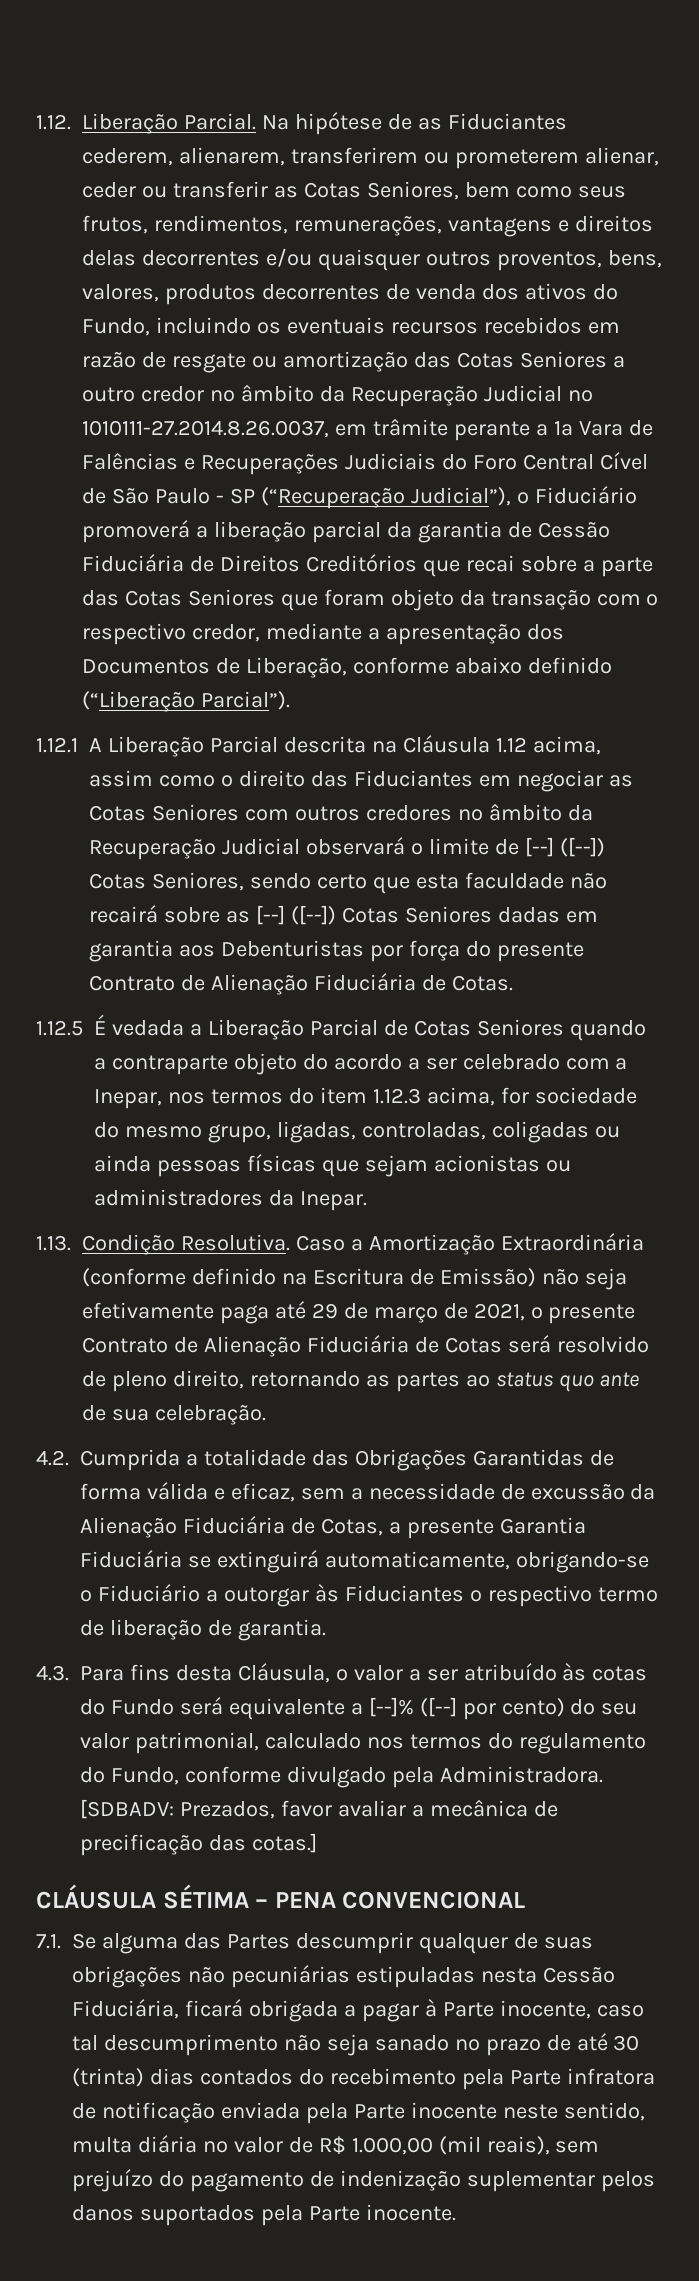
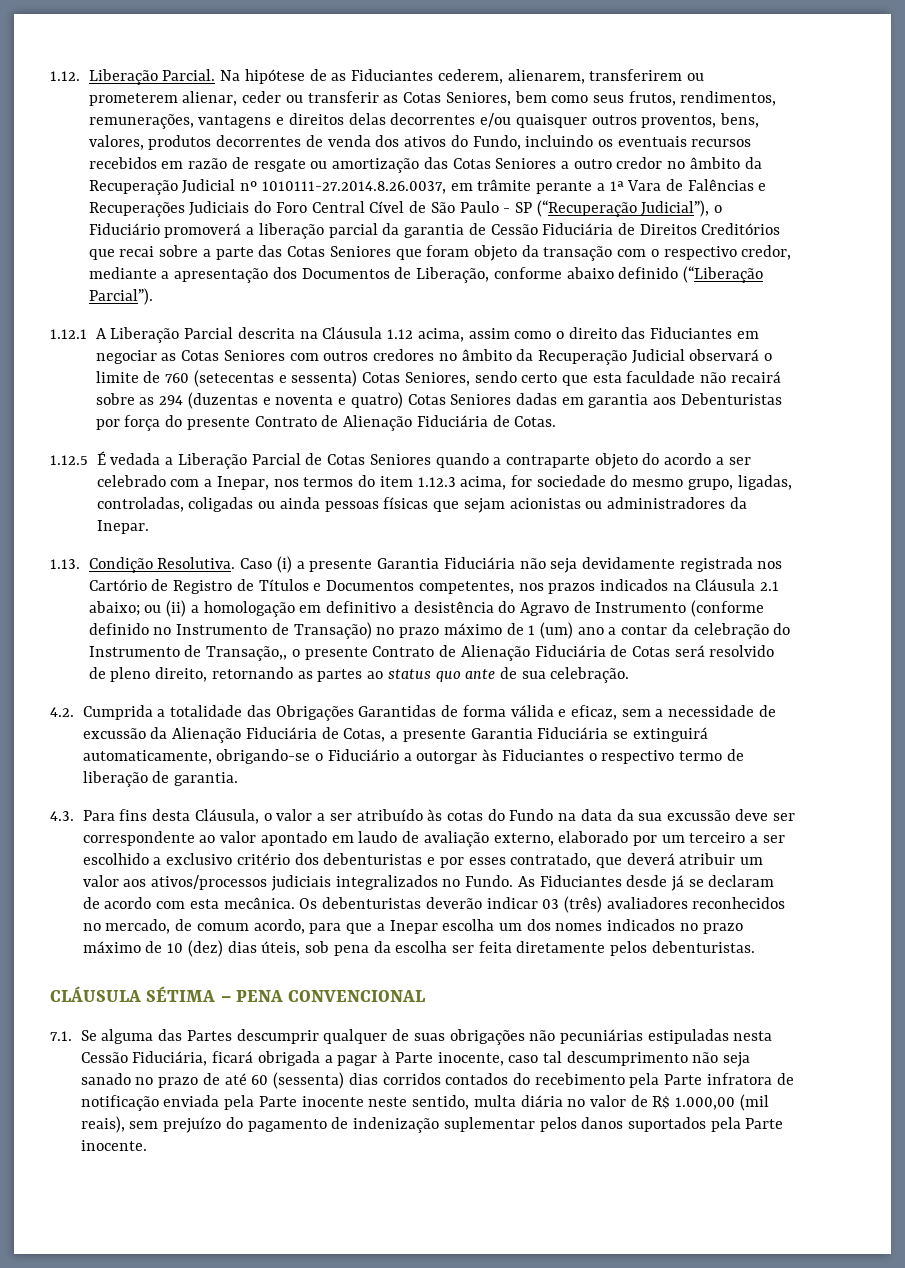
- 1.12.1 A Liberação Parcial descrita na Cláusula 1.12 acima, assim como o direito das Fiduciantes em negociar as Cotas Seniores com outros credores no âmbito da Recuperação Judicial observará o limite de [--] ([--]) Cotas Seniores, sendo certo que esta faculdade não recairá sobre as [--] ([--]) Cotas Seniores dadas em garantia aos Debenturistas por força do presente Contrato de Alienação Fiduciária de Cotas.
+ 1.12.1 A Liberação Parcial descrita na Cláusula 1.12 acima, assim como o direito das Fiduciantes em negociar as Cotas Seniores com outros credores no âmbito da Recuperação Judicial observará o limite de 760 (setecentas e sessenta) Cotas Seniores, sendo certo que esta faculdade não recairá sobre as 294 (duzentas e noventa e quatro) Cotas Seniores dadas em garantia aos Debenturistas por força do presente Contrato de Alienação Fiduciária de Cotas.
- Caso a Amortização Extraordinária (conforme definido na Escritura de Emissão) não seja efetivamente paga até 29 de março de 2021, o presente Contrato de Alienação Fiduciária de Cotas será resolvido de pleno direito, retornando as partes ao status quo ante de sua celebração.
+ Caso (i) a presente Garantia Fiduciária não seja devidamente registrada nos Cartório de Registro de Títulos e Documentos competentes, nos prazos indicados na Cláusula 2.1 abaixo; ou (ii) a homologação em definitivo a desistência do Agravo de Instrumento (conforme definido no Instrumento de Transação) no prazo máximo de 1 (um) ano a contar da celebração do Instrumento de Transação,, o presente Contrato de Alienação Fiduciária de Cotas será resolvido de pleno direito, retornando as partes ao status quo ante de sua celebração.
- 4.3. Para fins desta Cláusula, o valor a ser atribuído às cotas do Fundo será equivalente a [--]% ([--] por cento) do seu valor patrimonial, calculado nos termos do regulamento do Fundo, conforme divulgado pela Administradora. [SDBADV: Prezados, favor avaliar a mecânica de precificação das cotas.]
+ 4.3. Para fins desta Cláusula, o valor a ser atribuído às cotas do Fundo na data da sua excussão deve ser correspondente ao valor apontado em laudo de avaliação externo, elaborado por um terceiro a ser escolhido a exclusivo critério dos debenturistas e por esses contratado, que deverá atribuir um valor aos ativos/processos judiciais integralizados no Fundo. As Fiduciantes desde já se declaram de acordo com esta mecânica. Os debenturistas deverão indicar 03 (três) avaliadores reconhecidos no mercado, de comum acordo, para que a Inepar escolha um dos nomes indicados no prazo máximo de 10 (dez) dias úteis, sob pena da escolha ser feita diretamente pelos debenturistas.
- 7.1. Se alguma das Partes descumprir qualquer de suas obrigações não pecuniárias estipuladas nesta Cessão Fiduciária, ficará obrigada a pagar à Parte inocente, caso tal descumprimento não seja sanado no prazo de até 30 (trinta) dias contados do recebimento pela Parte infratora de notificação enviada pela Parte inocente neste sentido, multa diária no valor de R$ 1.000,00 (mil reais), sem prejuízo do pagamento de indenização suplementar pelos danos suportados pela Parte inocente.
+ 7.1. Se alguma das Partes descumprir qualquer de suas obrigações não pecuniárias estipuladas nesta Cessão Fiduciária, ficará obrigada a pagar à Parte inocente, caso tal descumprimento não seja sanado no prazo de até 60 (sessenta) dias corridos contados do recebimento pela Parte infratora de notificação enviada pela Parte inocente neste sentido, multa diária no valor de R$ 1.000,00 (mil reais), sem prejuízo do pagamento de indenização suplementar pelos danos suportados pela Parte inocente.

